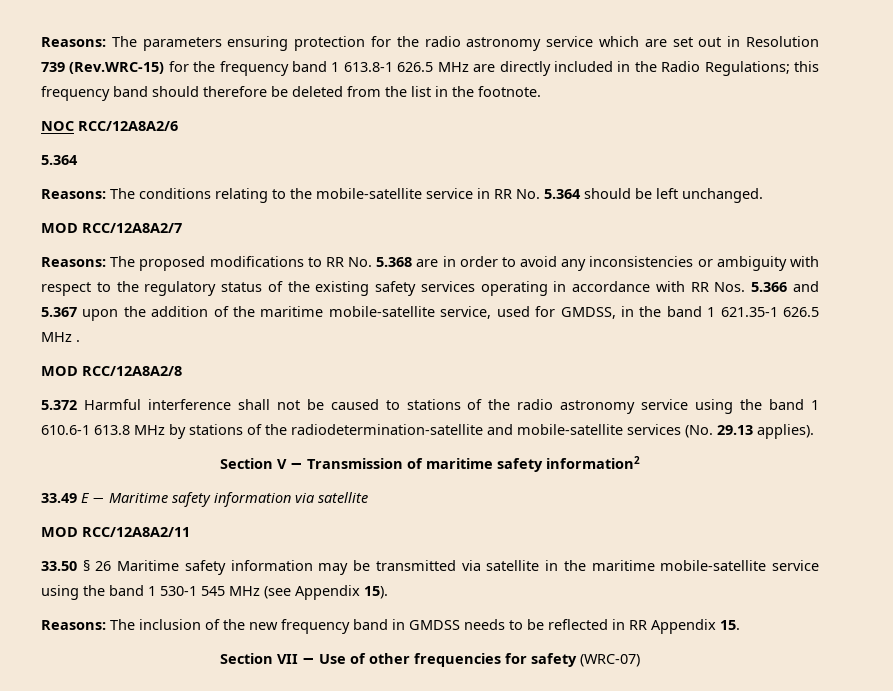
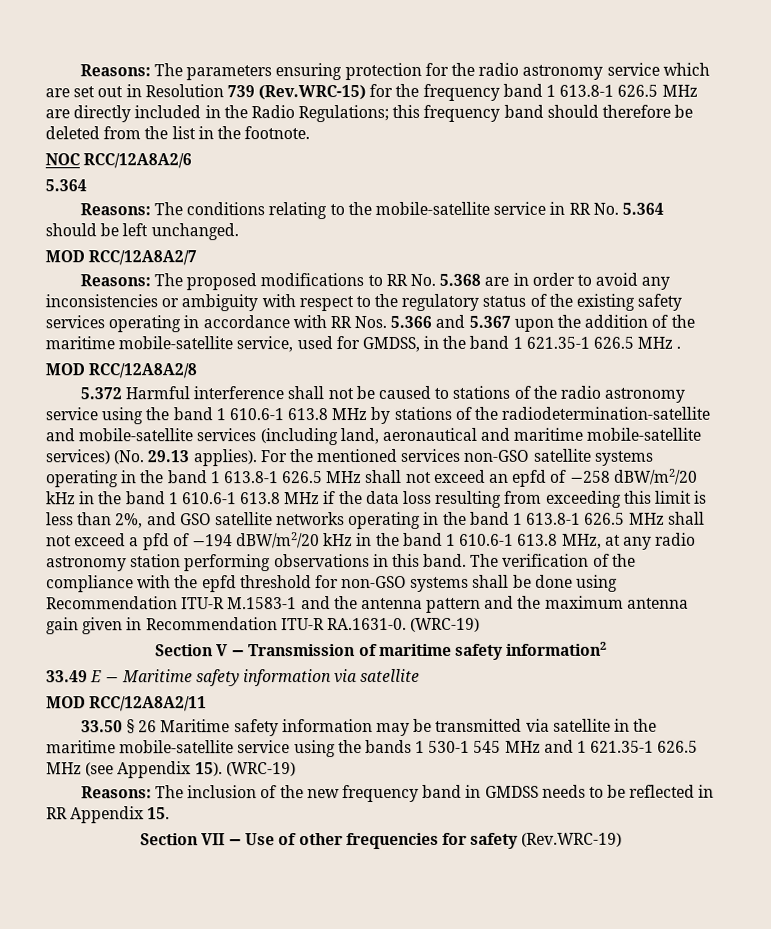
- 5.372 Harmful interference shall not be caused to stations of the radio astronomy service using the band 1 610.6-1 613.8 MHz by stations of the radiodetermination-satellite and mobile-satellite services (No. 29.13 applies).
+ 5.372 Harmful interference shall not be caused to stations of the radio astronomy service using the band 1 610.6-1 613.8 MHz by stations of the radiodetermination-satellite and mobile-satellite services (including land, aeronautical and maritime mobile-satellite services) (No. 29.13 applies). For the mentioned services non-GSO satellite systems operating in the band 1 613.8-1 626.5 MHz shall not exceed an epfd of −258 dBW/m2/20 kHz in the band 1 610.6-1 613.8 MHz if the data loss resulting from exceeding this limit is less than 2%, and GSO satellite networks operating in the band 1 613.8-1 626.5 MHz shall not exceed a pfd of −194 dBW/m2/20 kHz in the band 1 610.6-1 613.8 MHz, at any radio astronomy station performing observations in this band. The verification of the compliance with the epfd threshold for non-GSO systems shall be done using Recommendation ITU-R M.1583-1 and the antenna pattern and the maximum antenna gain given in Recommendation ITU-R RA.1631-0. (WRC-19)
- 33.50 § 26 Maritime safety information may be transmitted via satellite in the maritime mobile-satellite service using the band 1 530-1 545 MHz (see Appendix 15).
+ 33.50 § 26 Maritime safety information may be transmitted via satellite in the maritime mobile-satellite service using the bands 1 530-1 545 MHz and 1 621.35-1 626.5 MHz (see Appendix 15). (WRC-19)
- Section VII − Use of other frequencies for safety (WRC-07)
+ Section VII − Use of other frequencies for safety (Rev.WRC-19)

